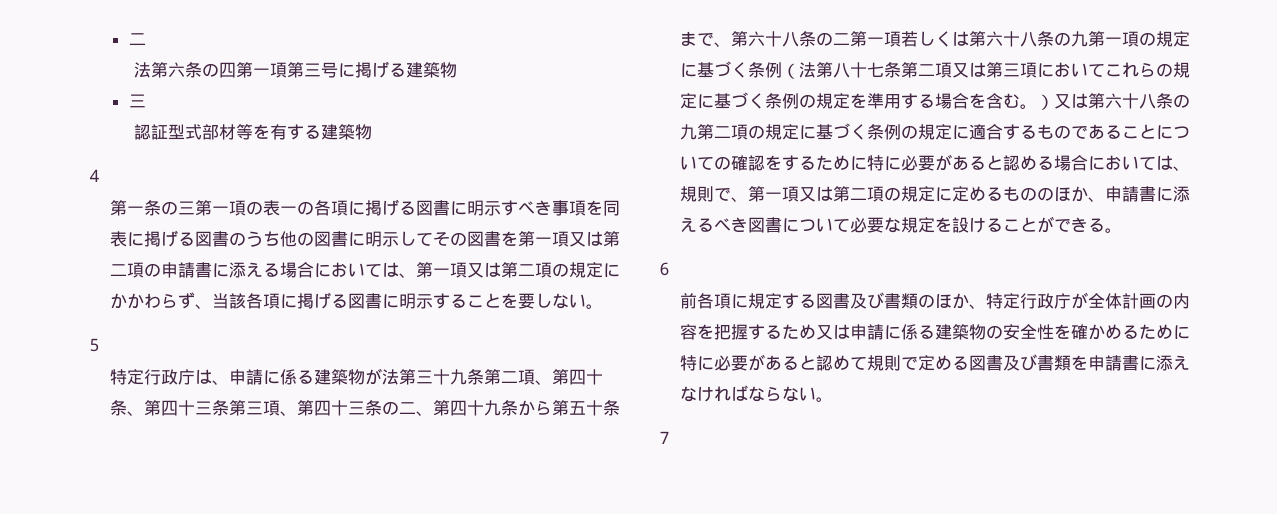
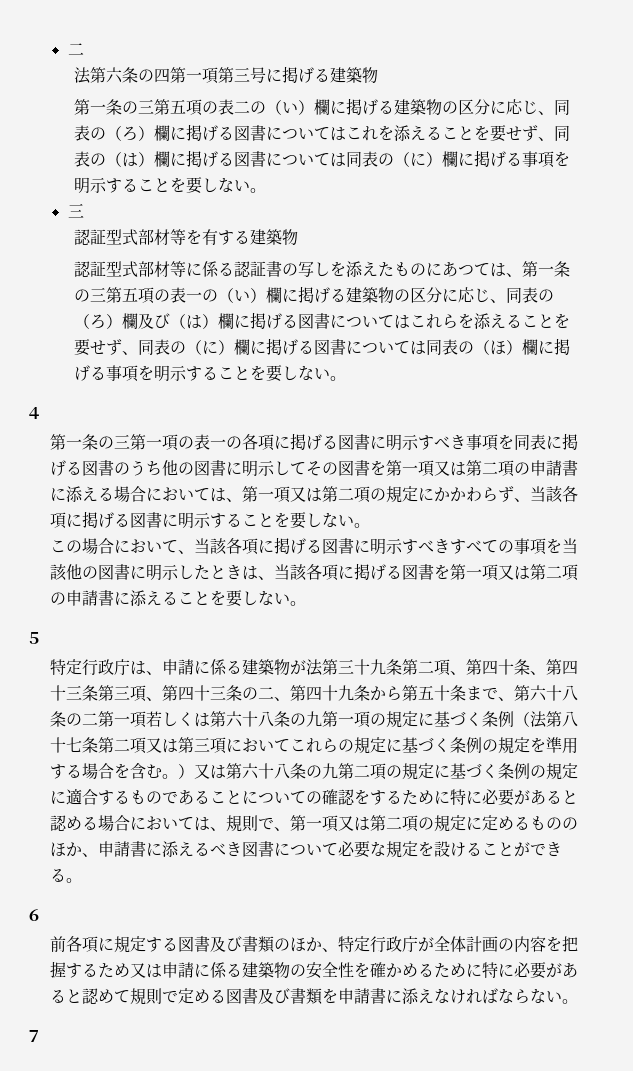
+ 第一条の三第五項の表二の（い）欄に掲げる建築物の区分に応じ、同表の（ろ）欄に掲げる図書についてはこれを添えることを要せず、同表の（は）欄に掲げる図書については同表の（に）欄に掲げる事項を明示することを要しない。
+ 認証型式部材等に係る認証書の写しを添えたものにあつては、第一条の三第五項の表一の（い）欄に掲げる建築物の区分に応じ、同表の（ろ）欄及び（は）欄に掲げる図書についてはこれらを添えることを要せず、同表の（に）欄に掲げる図書については同表の（ほ）欄に掲げる事項を明示することを要しない。
+ この場合において、当該各項に掲げる図書に明示すべきすべての事項を当該他の図書に明示したときは、当該各項に掲げる図書を第一項又は第二項の申請書に添えることを要しない。

